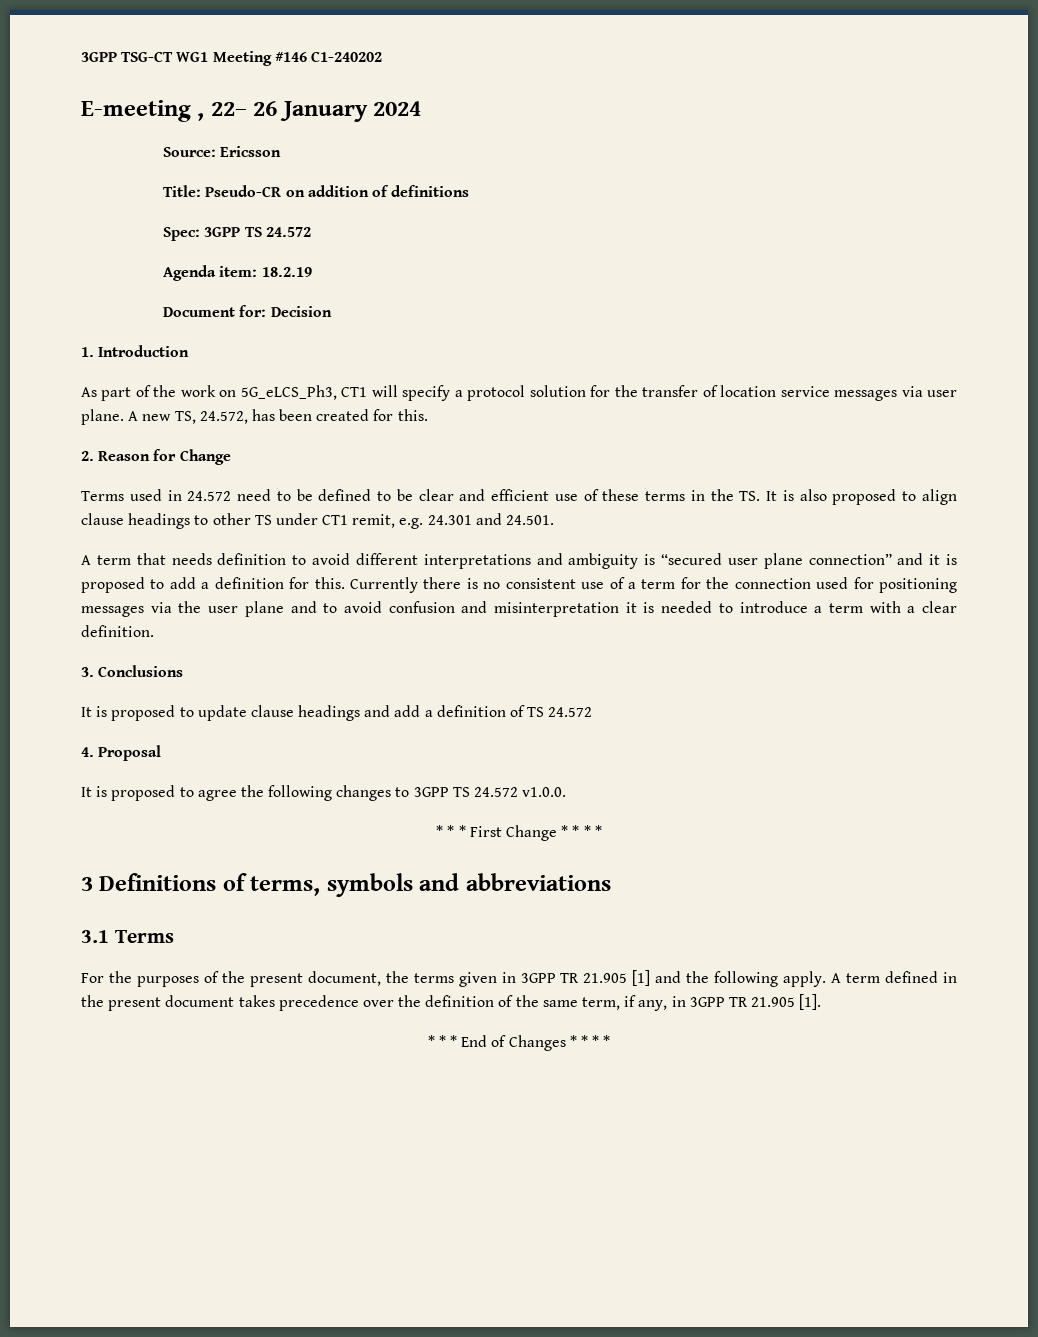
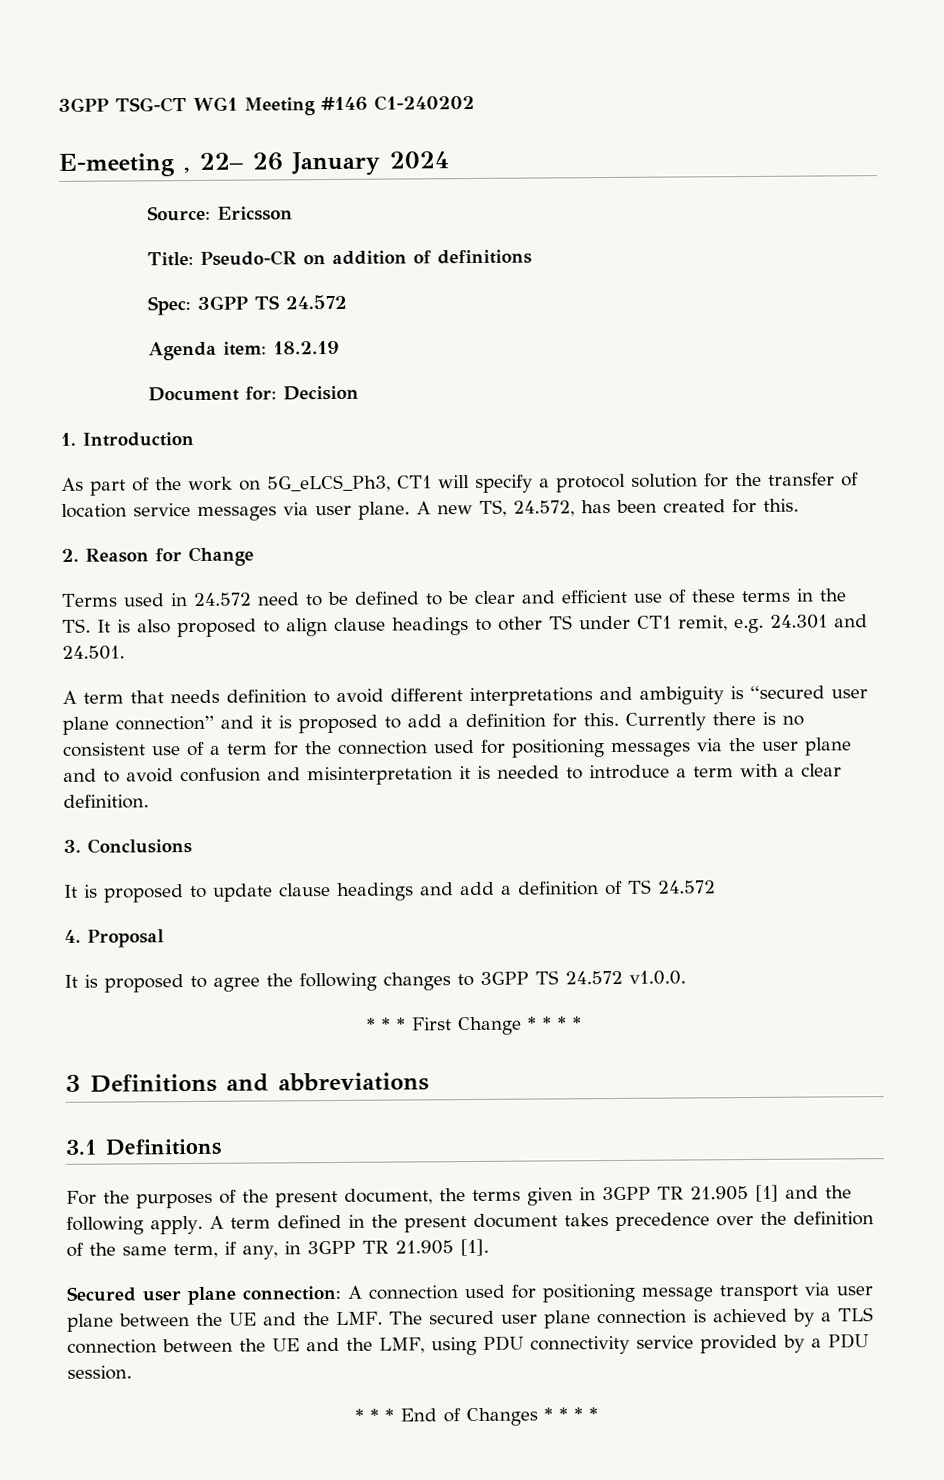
- 3 Definitions of terms, symbols and abbreviations
+ 3 Definitions and abbreviations
- 3.1 Terms
+ 3.1 Definitions
+ Secured user plane connection: A connection used for positioning message transport via user plane between the UE and the LMF. The secured user plane connection is achieved by a TLS connection between the UE and the LMF, using PDU connectivity service provided by a PDU session.

